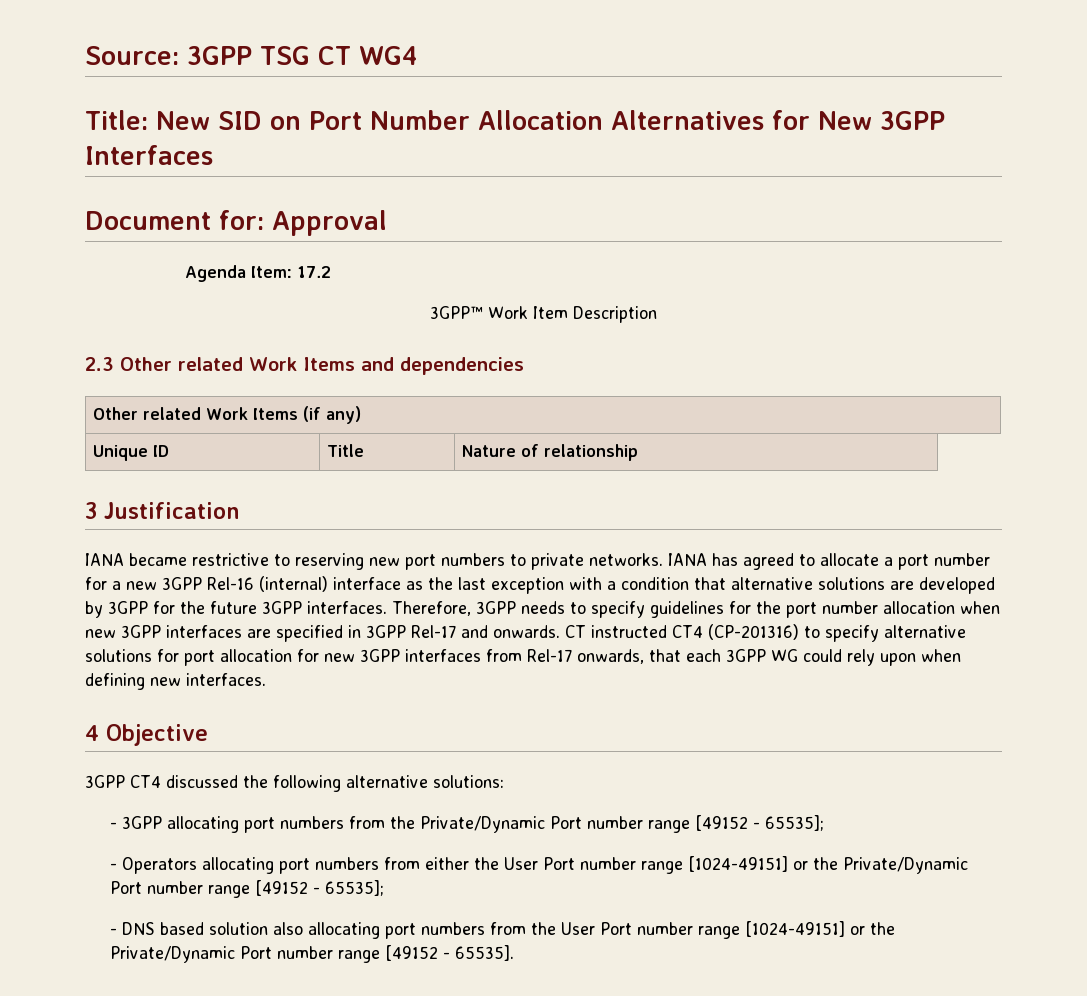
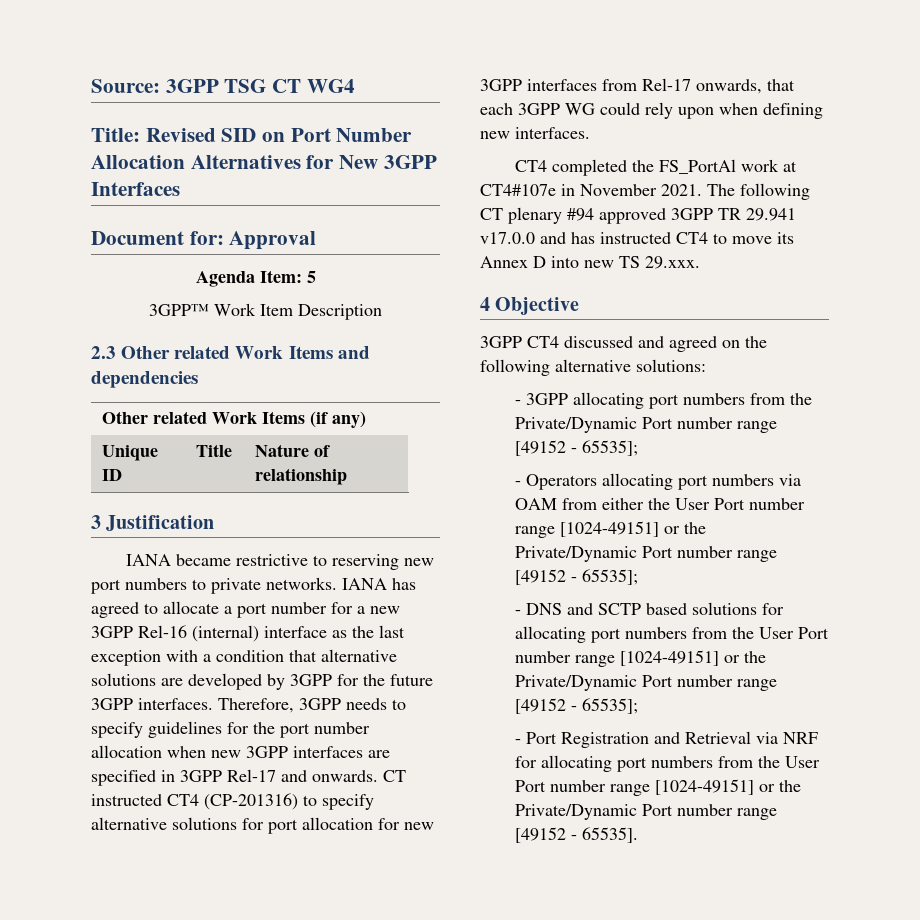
- Title: New SID on Port Number Allocation Alternatives for New 3GPP Interfaces
+ Title: Revised SID on Port Number Allocation Alternatives for New 3GPP Interfaces
- Agenda Item: 17.2
+ Agenda Item: 5
+ CT4 completed the FS_PortAl work at CT4#107e in November 2021. The following CT plenary #94 approved 3GPP TR 29.941 v17.0.0 and has instructed CT4 to move its Annex D into new TS 29.xxx.
- 3GPP CT4 discussed the following alternative solutions:
+ 3GPP CT4 discussed and agreed on the following alternative solutions:
- - Operators allocating port numbers from either the User Port number range [1024-49151] or the Private/Dynamic Port number range [49152 - 65535];
+ - Operators allocating port numbers via OAM from either the User Port number range [1024-49151] or the Private/Dynamic Port number range [49152 - 65535];
- - DNS based solution also allocating port numbers from the User Port number range [1024-49151] or the Private/Dynamic Port number range [49152 - 65535].
+ - DNS and SCTP based solutions for allocating port numbers from the User Port number range [1024-49151] or the Private/Dynamic Port number range [49152 - 65535];
+ - Port Registration and Retrieval via NRF for allocating port numbers from the User Port number range [1024-49151] or the Private/Dynamic Port number range [49152 - 65535].

